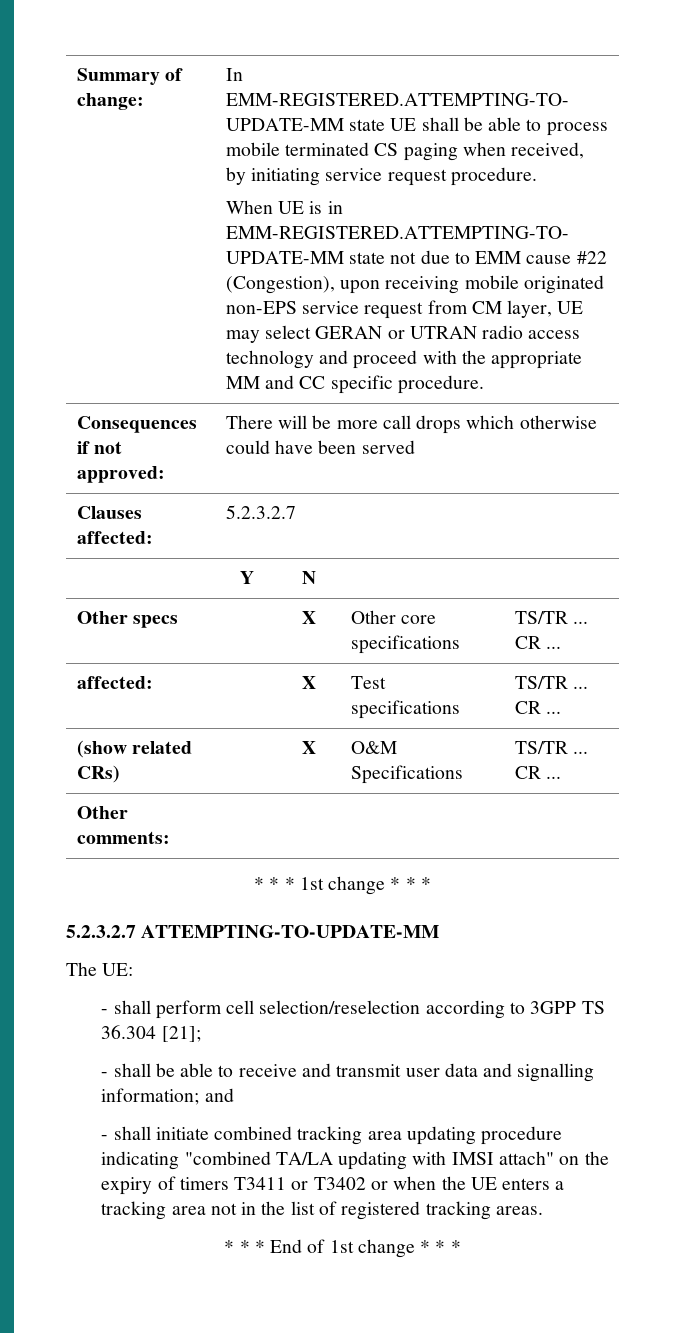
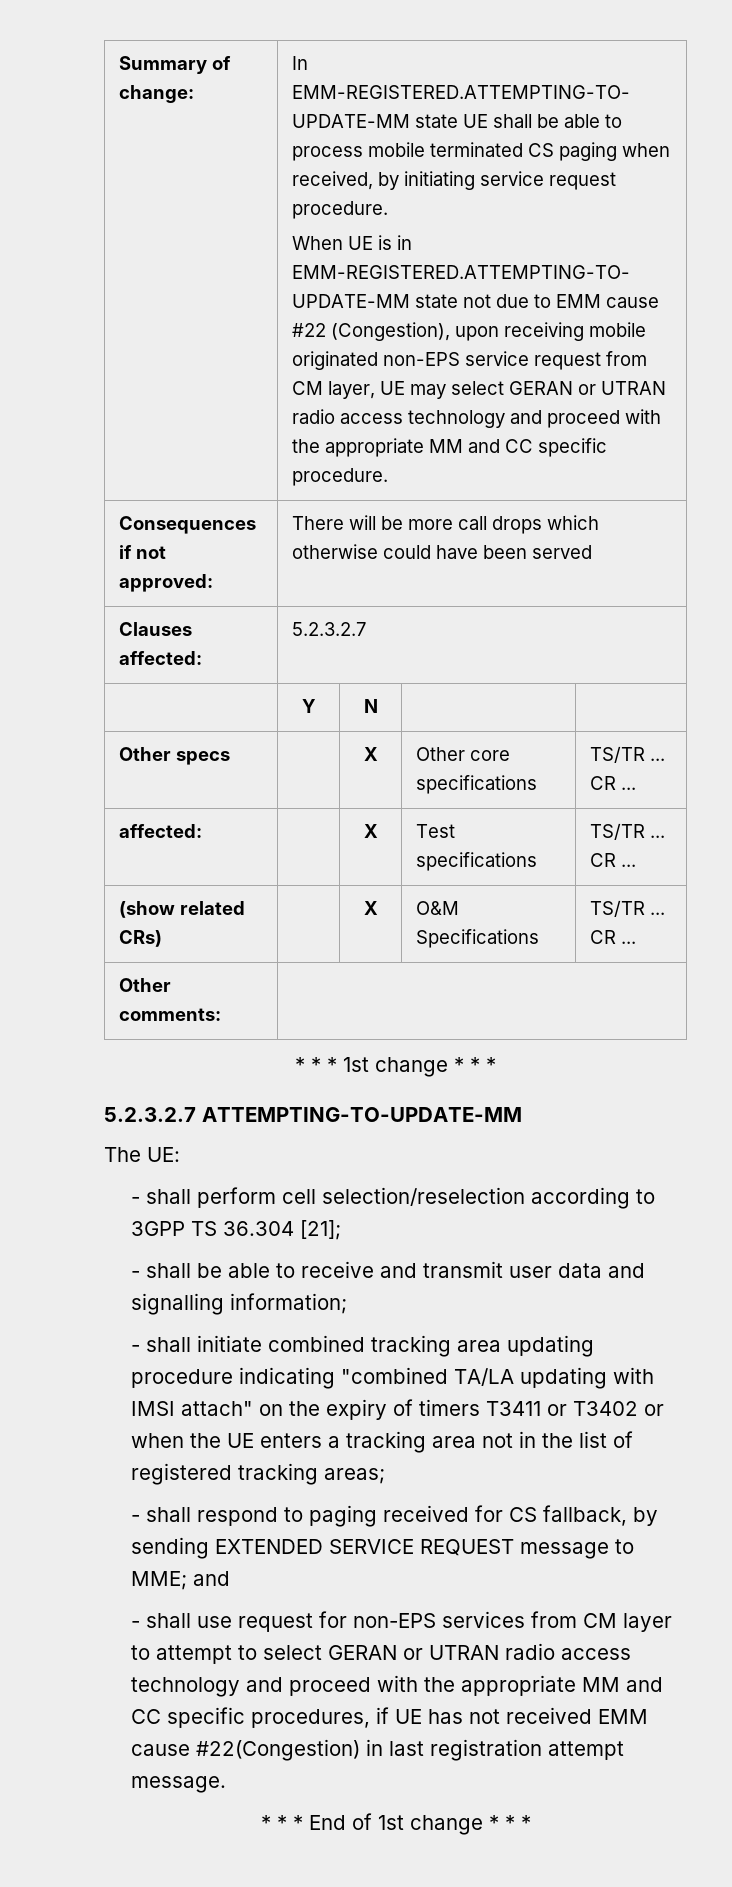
- - shall be able to receive and transmit user data and signalling information; and
+ - shall be able to receive and transmit user data and signalling information;
- - shall initiate combined tracking area updating procedure indicating "combined TA/LA updating with IMSI attach" on the expiry of timers T3411 or T3402 or when the UE enters a tracking area not in the list of registered tracking areas.
+ - shall initiate combined tracking area updating procedure indicating "combined TA/LA updating with IMSI attach" on the expiry of timers T3411 or T3402 or when the UE enters a tracking area not in the list of registered tracking areas;
+ - shall respond to paging received for CS fallback, by sending EXTENDED SERVICE REQUEST message to MME; and
+ - shall use request for non-EPS services from CM layer to attempt to select GERAN or UTRAN radio access technology and proceed with the appropriate MM and CC specific procedures, if UE has not received EMM cause #22(Congestion) in last registration attempt message.

